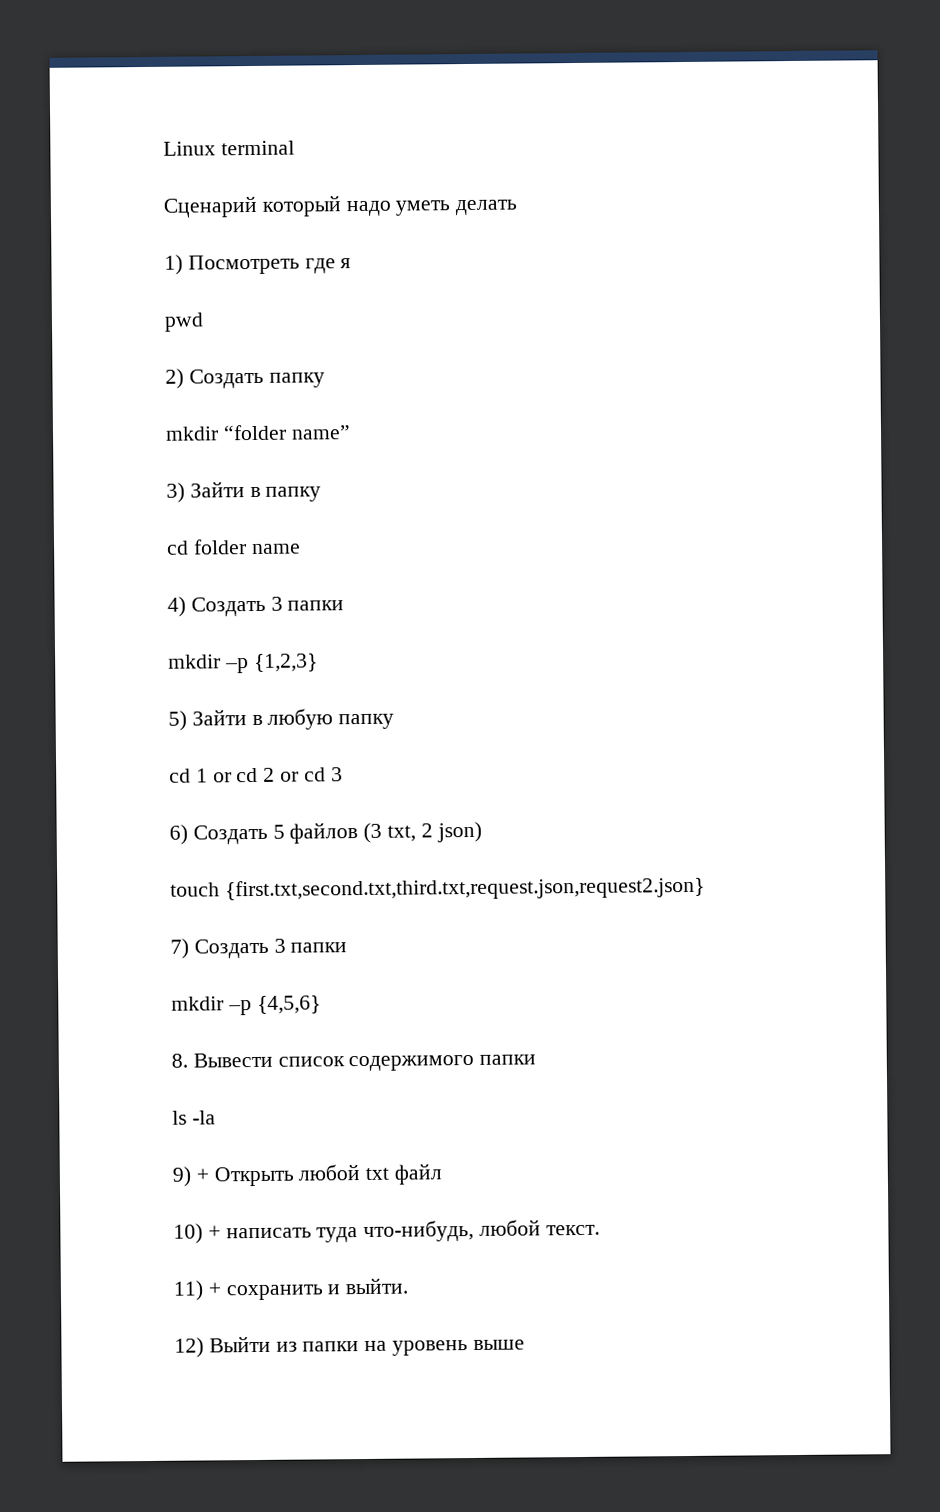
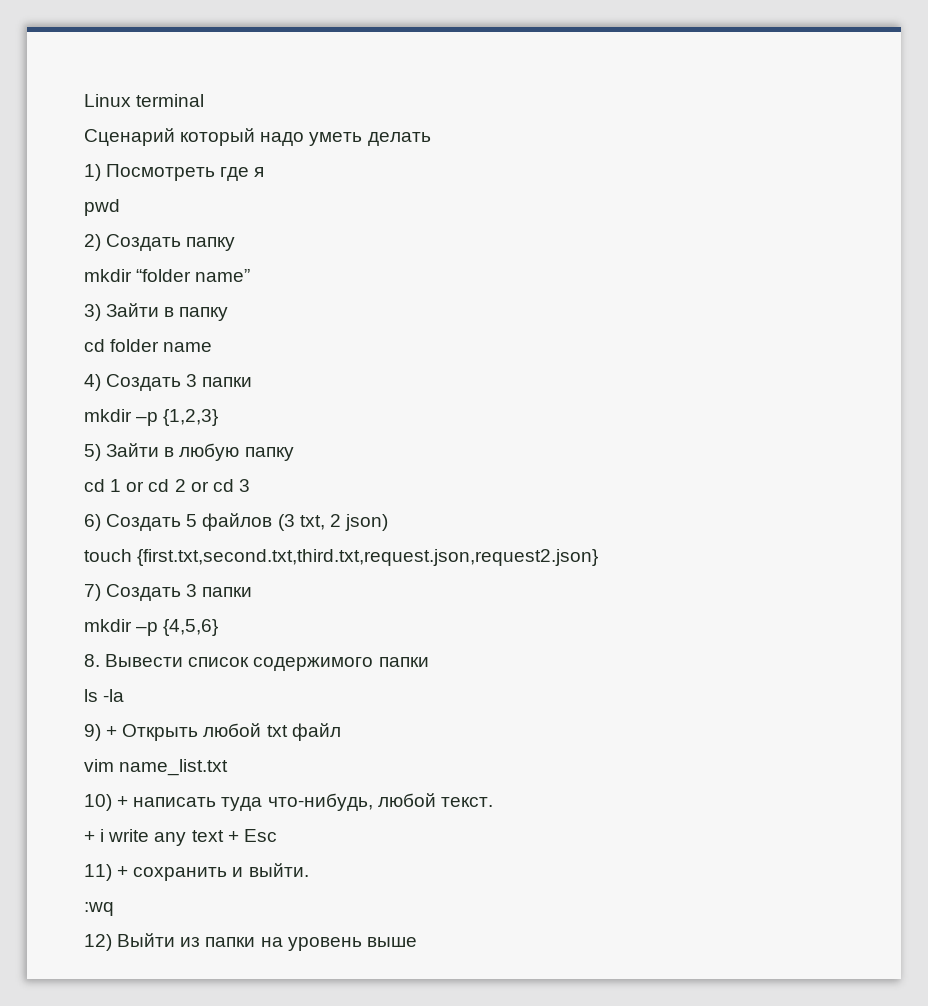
+ vim name_list.txt
+ + i write any text + Esc
+ :wq

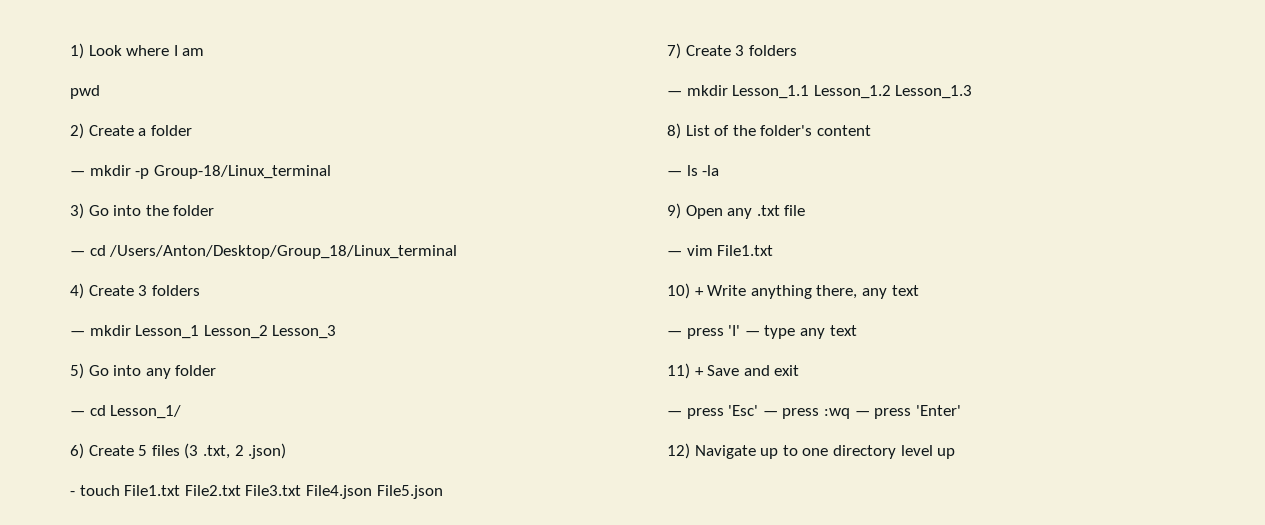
- Linux terminal
- Сценарий который надо уметь делать
- 1) Посмотреть где я
+ 1) Look where I am
  pwd
- 2) Создать папку
- mkdir “folder name”
- 3) Зайти в папку
- cd folder name
- 4) Создать 3 папки
- mkdir –p {1,2,3}
- 5) Зайти в любую папку
- cd 1 or cd 2 or cd 3
- 6) Создать 5 файлов (3 txt, 2 json)
- touch {first.txt,second.txt,third.txt,request.json,request2.json}
- 7) Создать 3 папки
- mkdir –p {4,5,6}
- 8. Вывести список содержимого папки
- ls -la
- 9) + Открыть любой txt файл
- vim name_list.txt
- 10) + написать туда что-нибудь, любой текст.
- + i write any text + Esc
- 11) + сохранить и выйти.
- :wq
- 12) Выйти из папки на уровень выше
+ 2) Create a folder
+ — mkdir -p Group-18/Linux_terminal
+ 3) Go into the folder
+ — cd /Users/Anton/Desktop/Group_18/Linux_terminal
+ 4) Create 3 folders
+ — mkdir Lesson_1 Lesson_2 Lesson_3
+ 5) Go into any folder
+ — cd Lesson_1/
+ 6) Create 5 files (3 .txt, 2 .json)
+ - touch File1.txt File2.txt File3.txt File4.json File5.json
+ 7) Create 3 folders
+ — mkdir Lesson_1.1 Lesson_1.2 Lesson_1.3
+ 8) List of the folder's content
+ — ls -la
+ 9) Open any .txt file
+ — vim File1.txt
+ 10) + Write anything there, any text
+ — press 'I' — type any text
+ 11) + Save and exit
+ — press 'Esc' — press :wq — press 'Enter'
+ 12) Navigate up to one directory level up

